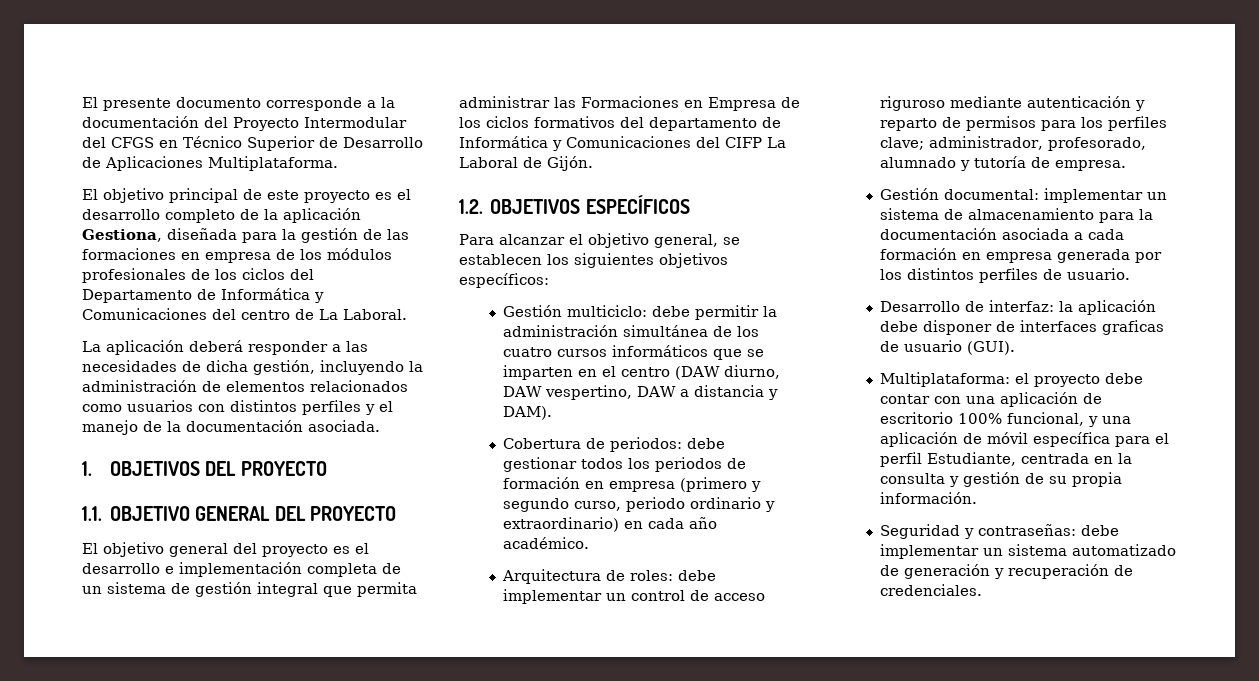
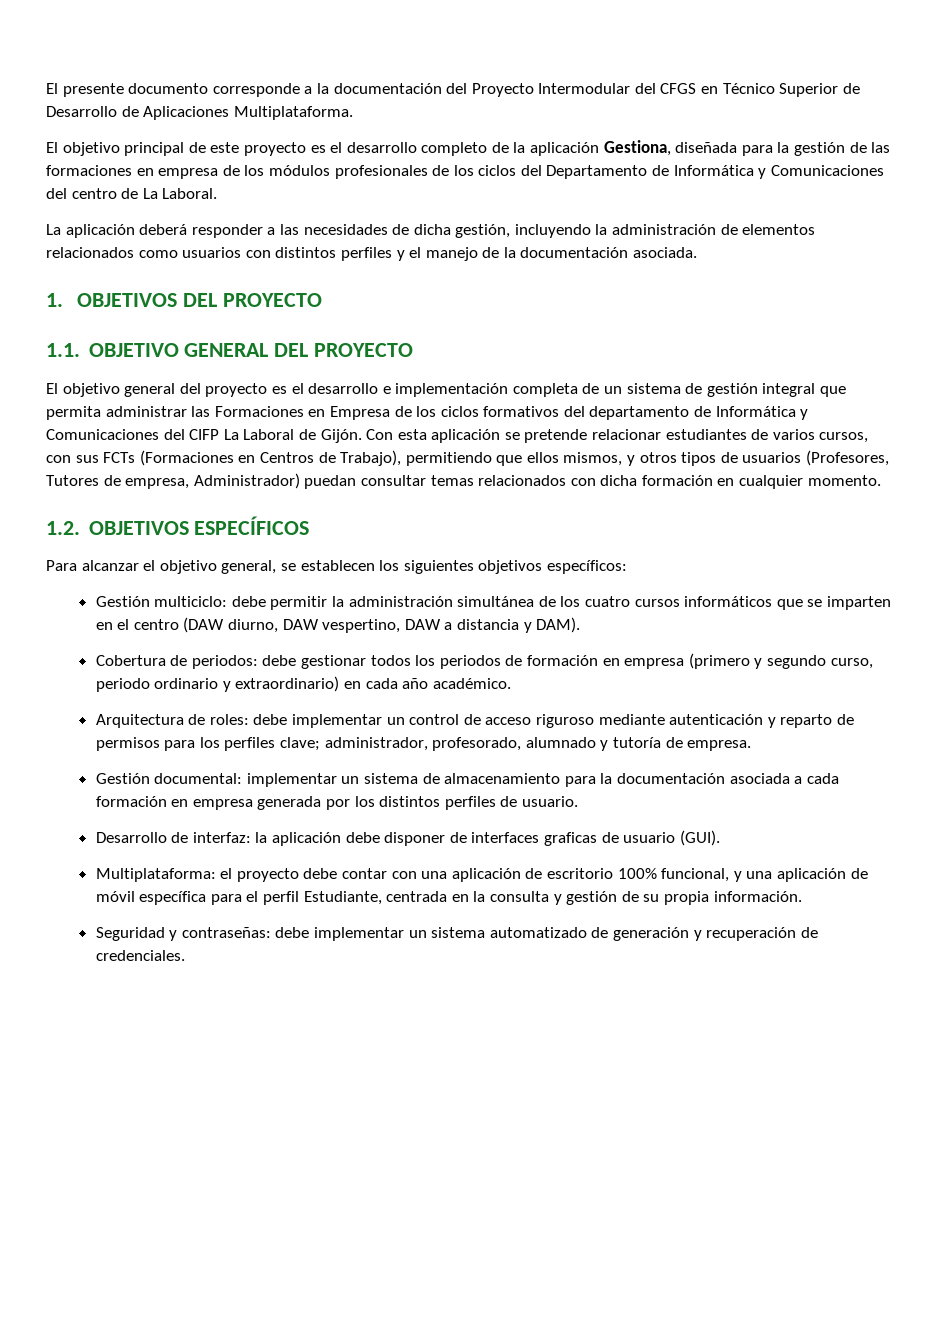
+ Con esta aplicación se pretende relacionar estudiantes de varios cursos, con sus FCTs (Formaciones en Centros de Trabajo), permitiendo que ellos mismos, y otros tipos de usuarios (Profesores, Tutores de empresa, Administrador) puedan consultar temas relacionados con dicha formación en cualquier momento.

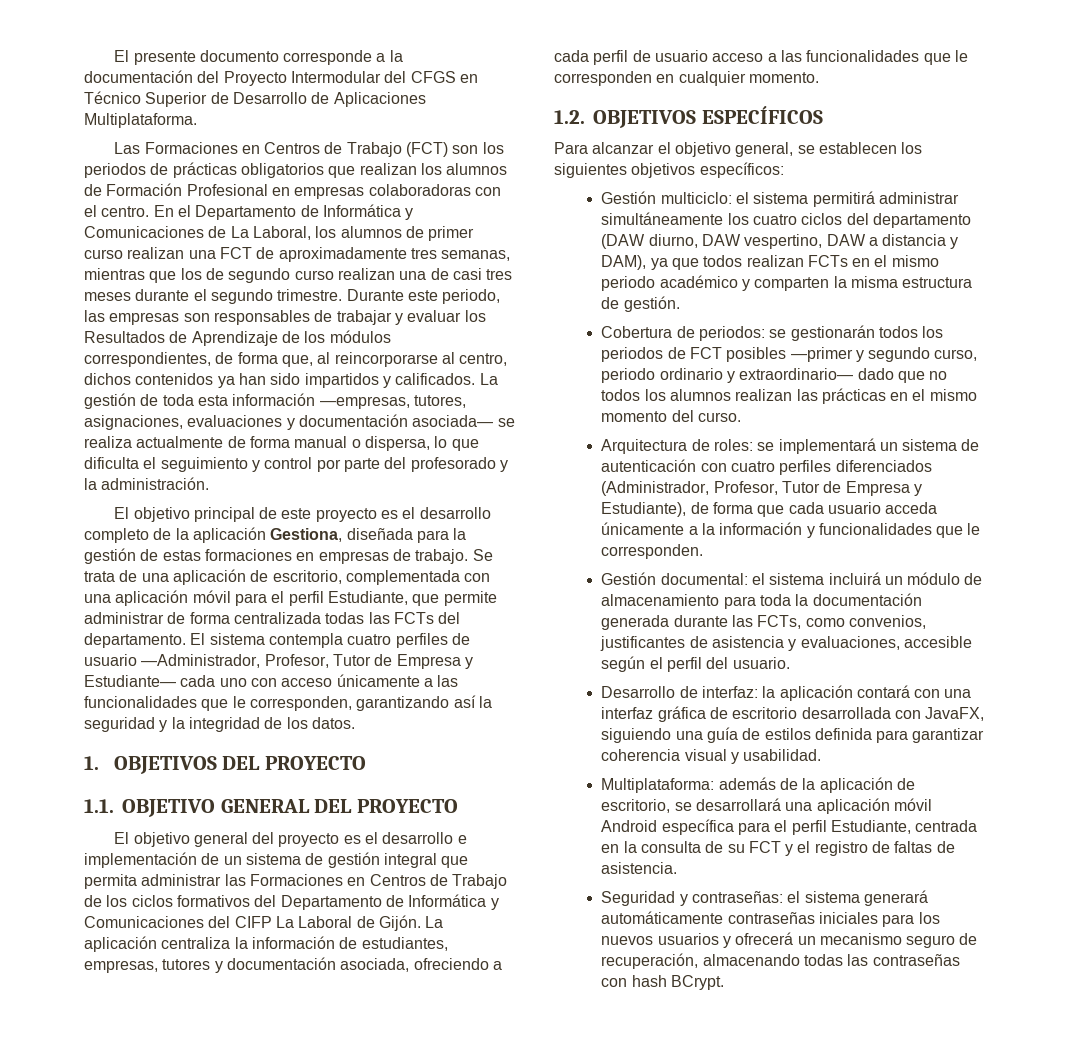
+ Las Formaciones en Centros de Trabajo (FCT) son los periodos de prácticas obligatorios que realizan los alumnos de Formación Profesional en empresas colaboradoras con el centro. En el Departamento de Informática y Comunicaciones de La Laboral, los alumnos de primer curso realizan una FCT de aproximadamente tres semanas, mientras que los de segundo curso realizan una de casi tres meses durante el segundo trimestre. Durante este periodo, las empresas son responsables de trabajar y evaluar los Resultados de Aprendizaje de los módulos correspondientes, de forma que, al reincorporarse al centro, dichos contenidos ya han sido impartidos y calificados. La gestión de toda esta información —empresas, tutores, asignaciones, evaluaciones y documentación asociada— se realiza actualmente de forma manual o dispersa, lo que dificulta el seguimiento y control por parte del profesorado y la administración.
- El objetivo principal de este proyecto es el desarrollo completo de la aplicación Gestiona, diseñada para la gestión de las formaciones en empresa de los módulos profesionales de los ciclos del Departamento de Informática y Comunicaciones del centro de La Laboral.
- La aplicación deberá responder a las necesidades de dicha gestión, incluyendo la administración de elementos relacionados como usuarios con distintos perfiles y el manejo de la documentación asociada.
+ El objetivo principal de este proyecto es el desarrollo completo de la aplicación Gestiona, diseñada para la gestión de estas formaciones en empresas de trabajo. Se trata de una aplicación de escritorio, complementada con una aplicación móvil para el perfil Estudiante, que permite administrar de forma centralizada todas las FCTs del departamento. El sistema contempla cuatro perfiles de usuario —Administrador, Profesor, Tutor de Empresa y Estudiante— cada uno con acceso únicamente a las funcionalidades que le corresponden, garantizando así la seguridad y la integridad de los datos.
- El objetivo general del proyecto es el desarrollo e implementación completa de un sistema de gestión integral que permita administrar las Formaciones en Empresa de los ciclos formativos del departamento de Informática y Comunicaciones del CIFP La Laboral de Gijón.
+ El objetivo general del proyecto es el desarrollo e implementación de un sistema de gestión integral que permita administrar las Formaciones en Centros de Trabajo de los ciclos formativos del Departamento de Informática y Comunicaciones del CIFP La Laboral de Gijón.
- Con esta aplicación se pretende relacionar estudiantes de varios cursos, con sus FCTs (Formaciones en Centros de Trabajo), permitiendo que ellos mismos, y otros tipos de usuarios (Profesores, Tutores de empresa, Administrador) puedan consultar temas relacionados con dicha formación en cualquier momento.
+ La aplicación centraliza la información de estudiantes, empresas, tutores y documentación asociada, ofreciendo a cada perfil de usuario acceso a las funcionalidades que le corresponden en cualquier momento.
- Gestión multiciclo: debe permitir la administración simultánea de los cuatro cursos informáticos que se imparten en el centro (DAW diurno, DAW vespertino, DAW a distancia y DAM).
+ Gestión multiciclo: el sistema permitirá administrar simultáneamente los cuatro ciclos del departamento (DAW diurno, DAW vespertino, DAW a distancia y DAM), ya que todos realizan FCTs en el mismo periodo académico y comparten la misma estructura de gestión.
- Cobertura de periodos: debe gestionar todos los periodos de formación en empresa (primero y segundo curso, periodo ordinario y extraordinario) en cada año académico.
- Arquitectura de roles: debe implementar un control de acceso riguroso mediante autenticación y reparto de permisos para los perfiles clave; administrador, profesorado, alumnado y tutoría de empresa.
- Gestión documental: implementar un sistema de almacenamiento para la documentación asociada a cada formación en empresa generada por los distintos perfiles de usuario.
+ Cobertura de periodos: se gestionarán todos los periodos de FCT posibles —primer y segundo curso, periodo ordinario y extraordinario— dado que no todos los alumnos realizan las prácticas en el mismo momento del curso.
+ Arquitectura de roles: se implementará un sistema de autenticación con cuatro perfiles diferenciados (Administrador, Profesor, Tutor de Empresa y Estudiante), de forma que cada usuario acceda únicamente a la información y funcionalidades que le corresponden.
+ Gestión documental: el sistema incluirá un módulo de almacenamiento para toda la documentación generada durante las FCTs, como convenios, justificantes de asistencia y evaluaciones, accesible según el perfil del usuario.
- Desarrollo de interfaz: la aplicación debe disponer de interfaces graficas de usuario (GUI).
- Multiplataforma: el proyecto debe contar con una aplicación de escritorio 100% funcional, y una aplicación de móvil específica para el perfil Estudiante, centrada en la consulta y gestión de su propia información.
- Seguridad y contraseñas: debe implementar un sistema automatizado de generación y recuperación de credenciales.
+ Desarrollo de interfaz: la aplicación contará con una interfaz gráfica de escritorio desarrollada con JavaFX, siguiendo una guía de estilos definida para garantizar coherencia visual y usabilidad.
+ Multiplataforma: además de la aplicación de escritorio, se desarrollará una aplicación móvil Android específica para el perfil Estudiante, centrada en la consulta de su FCT y el registro de faltas de asistencia.
+ Seguridad y contraseñas: el sistema generará automáticamente contraseñas iniciales para los nuevos usuarios y ofrecerá un mecanismo seguro de recuperación, almacenando todas las contraseñas con hash BCrypt.

